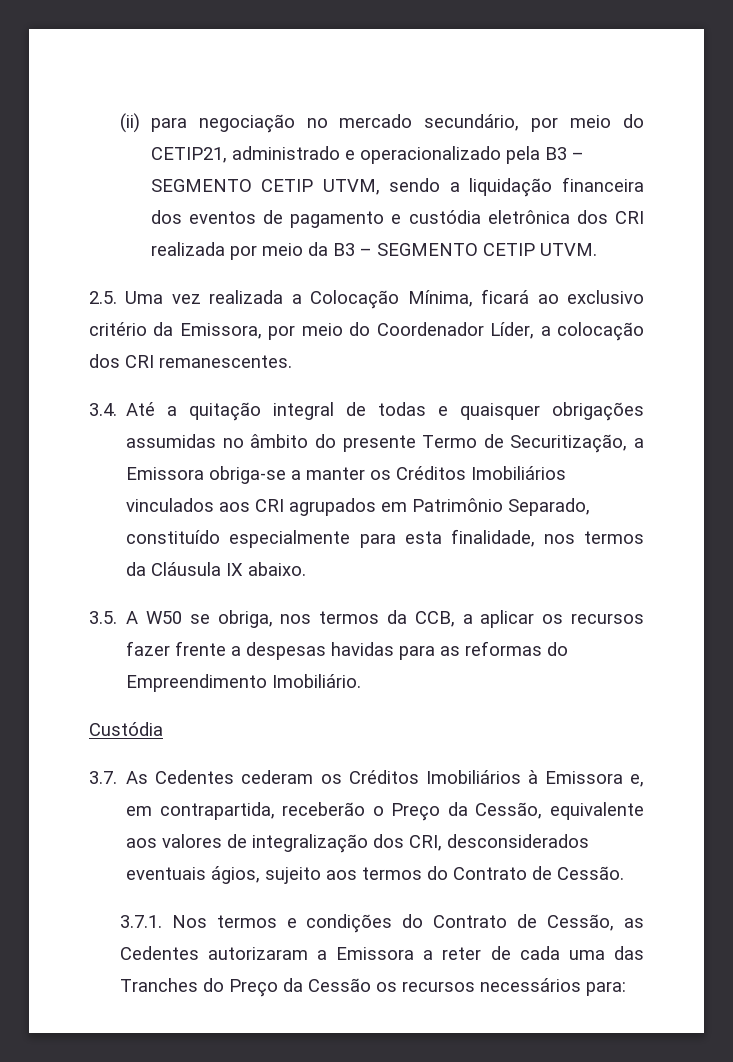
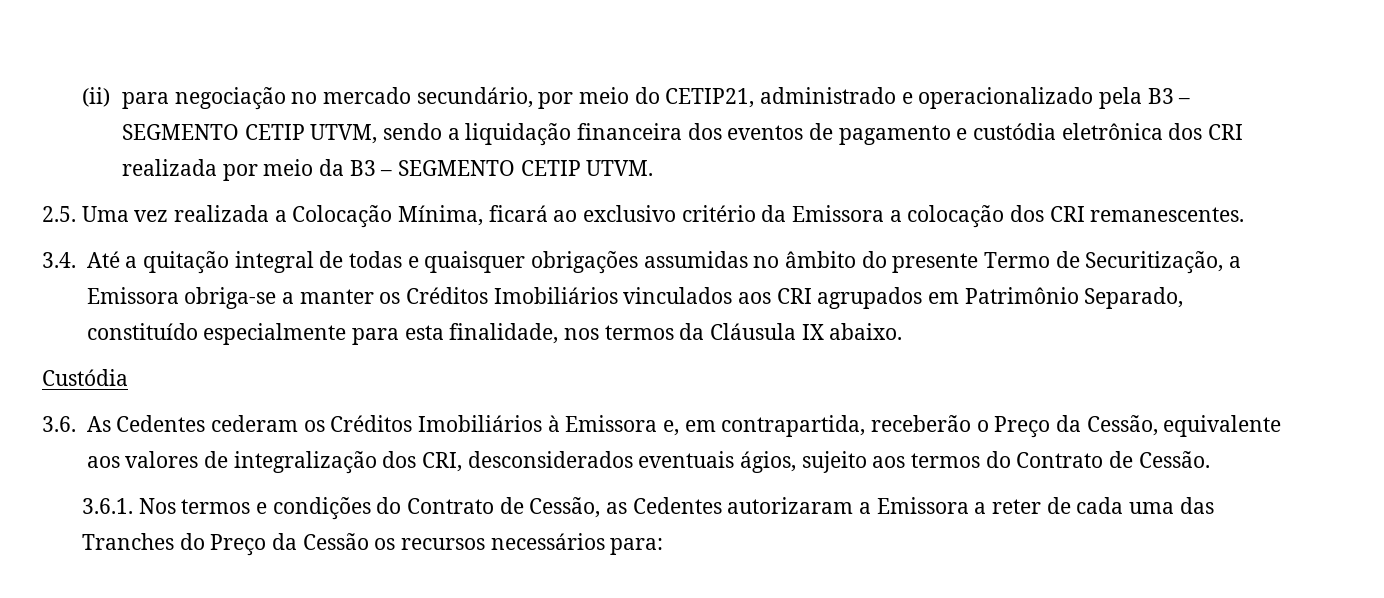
- 2.5. Uma vez realizada a Colocação Mínima, ficará ao exclusivo critério da Emissora, por meio do Coordenador Líder, a colocação dos CRI remanescentes.
+ 2.5. Uma vez realizada a Colocação Mínima, ficará ao exclusivo critério da Emissora a colocação dos CRI remanescentes.
- 3.5. A W50 se obriga, nos termos da CCB, a aplicar os recursos fazer frente a despesas havidas para as reformas do Empreendimento Imobiliário.
- 3.7. As Cedentes cederam os Créditos Imobiliários à Emissora e, em contrapartida, receberão o Preço da Cessão, equivalente aos valores de integralização dos CRI, desconsiderados eventuais ágios, sujeito aos termos do Contrato de Cessão.
+ 3.6. As Cedentes cederam os Créditos Imobiliários à Emissora e, em contrapartida, receberão o Preço da Cessão, equivalente aos valores de integralização dos CRI, desconsiderados eventuais ágios, sujeito aos termos do Contrato de Cessão.
- 3.7.1. Nos termos e condições do Contrato de Cessão, as Cedentes autorizaram a Emissora a reter de cada uma das Tranches do Preço da Cessão os recursos necessários para:
+ 3.6.1. Nos termos e condições do Contrato de Cessão, as Cedentes autorizaram a Emissora a reter de cada uma das Tranches do Preço da Cessão os recursos necessários para:

